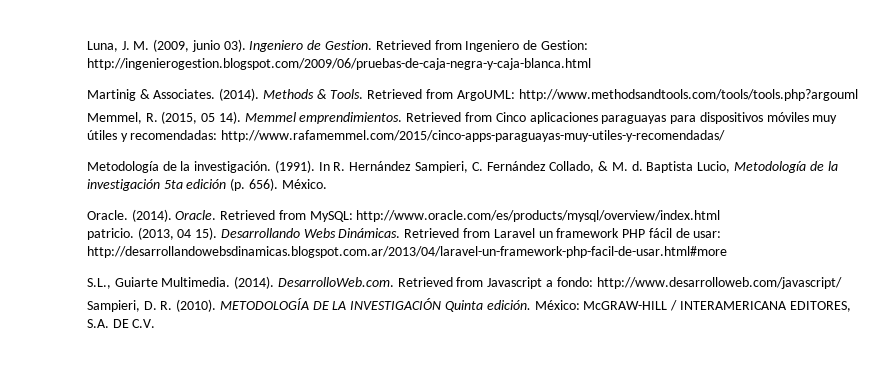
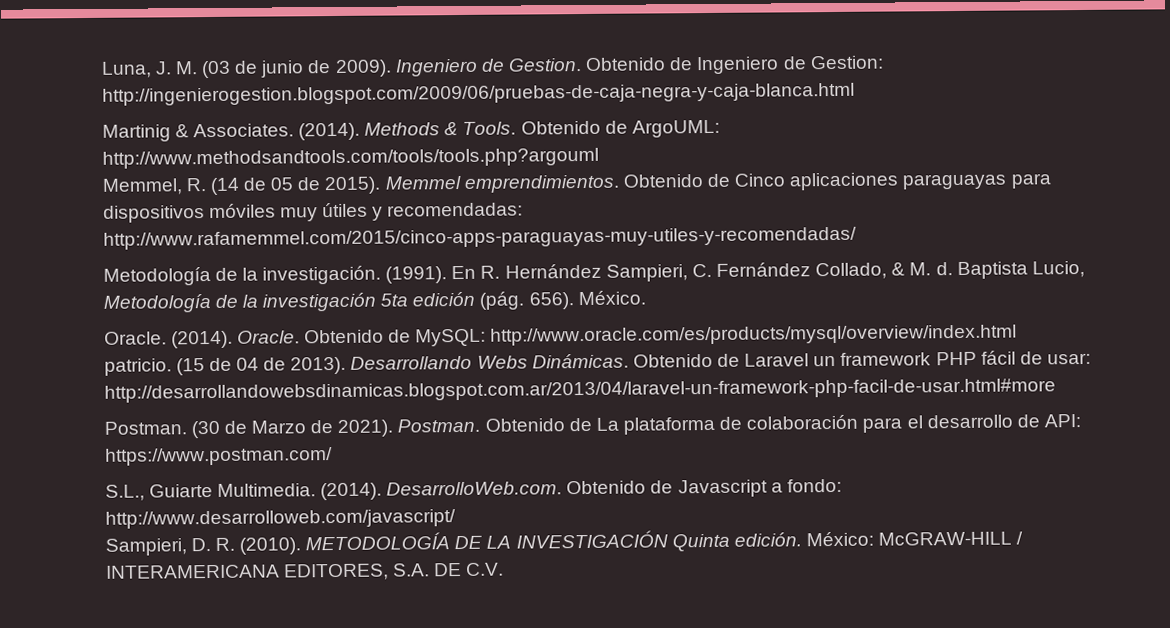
- Luna, J. M. (2009, junio 03).
+ Luna, J. M. (03 de junio de 2009).
- Retrieved from Ingeniero de Gestion: http://ingenierogestion.blogspot.com/2009/06/pruebas-de-caja-negra-y-caja-blanca.html
+ Obtenido de Ingeniero de Gestion: http://ingenierogestion.blogspot.com/2009/06/pruebas-de-caja-negra-y-caja-blanca.html
- Retrieved from ArgoUML: http://www.methodsandtools.com/tools/tools.php?argouml
+ Obtenido de ArgoUML: http://www.methodsandtools.com/tools/tools.php?argouml
- Memmel, R. (2015, 05 14). Memmel emprendimientos. Retrieved from Cinco aplicaciones paraguayas para dispositivos móviles muy útiles y recomendadas: http://www.rafamemmel.com/2015/cinco-apps-paraguayas-muy-utiles-y-recomendadas/
+ Memmel, R. (14 de 05 de 2015). Memmel emprendimientos. Obtenido de Cinco aplicaciones paraguayas para dispositivos móviles muy útiles y recomendadas: http://www.rafamemmel.com/2015/cinco-apps-paraguayas-muy-utiles-y-recomendadas/
- In R. Hernández Sampieri, C. Fernández Collado, & M. d.
+ En R. Hernández Sampieri, C. Fernández Collado, & M. d.
- Baptista Lucio, Metodología de la investigación 5ta edición (p. 656).
+ Baptista Lucio, Metodología de la investigación 5ta edición (pág. 656).
- Retrieved from MySQL: http://www.oracle.com/es/products/mysql/overview/index.html
+ Obtenido de MySQL: http://www.oracle.com/es/products/mysql/overview/index.html
- (2013, 04 15).
+ (15 de 04 de 2013).
- Retrieved from Laravel un framework PHP fácil de usar: http://desarrollandowebsdinamicas.blogspot.com.ar/2013/04/laravel-un-framework-php-facil-de-usar.html#more
+ Obtenido de Laravel un framework PHP fácil de usar: http://desarrollandowebsdinamicas.blogspot.com.ar/2013/04/laravel-un-framework-php-facil-de-usar.html#more
+ Postman. (30 de Marzo de 2021). Postman. Obtenido de La plataforma de colaboración para el desarrollo de API: https://www.postman.com/
- DesarrolloWeb.com. Retrieved from Javascript a fondo: http://www.desarrolloweb.com/javascript/
+ DesarrolloWeb.com. Obtenido de Javascript a fondo: http://www.desarrolloweb.com/javascript/

